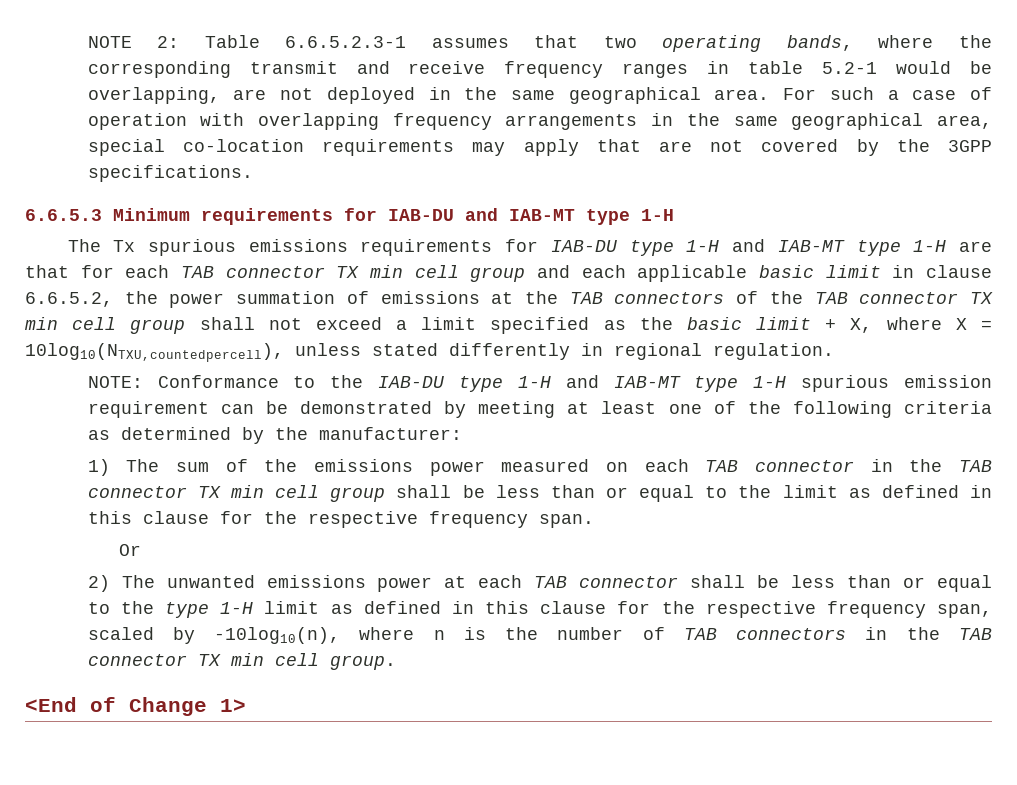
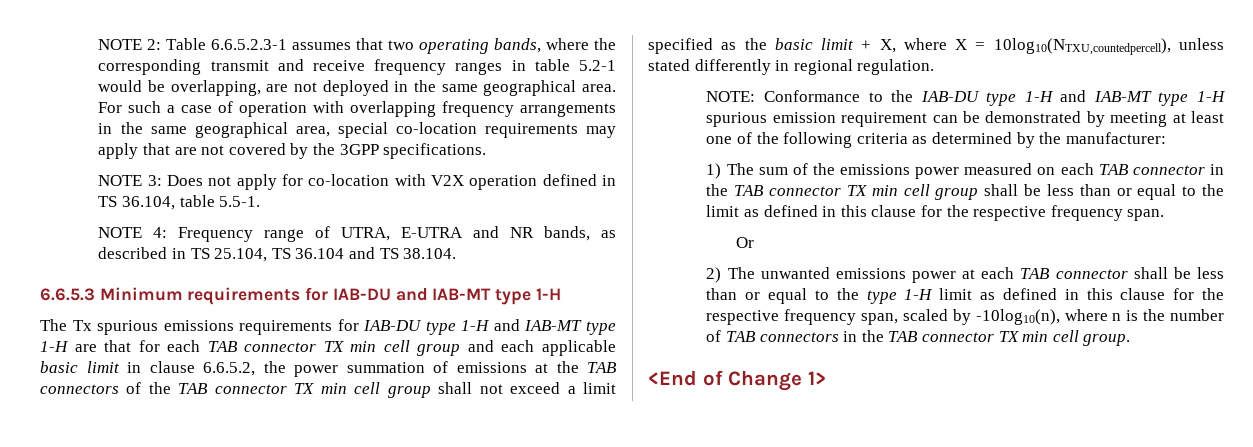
+ NOTE 3: Does not apply for co-location with V2X operation defined in TS 36.104, table 5.5-1.
+ NOTE 4: Frequency range of UTRA, E-UTRA and NR bands, as described in TS 25.104, TS 36.104 and TS 38.104.

